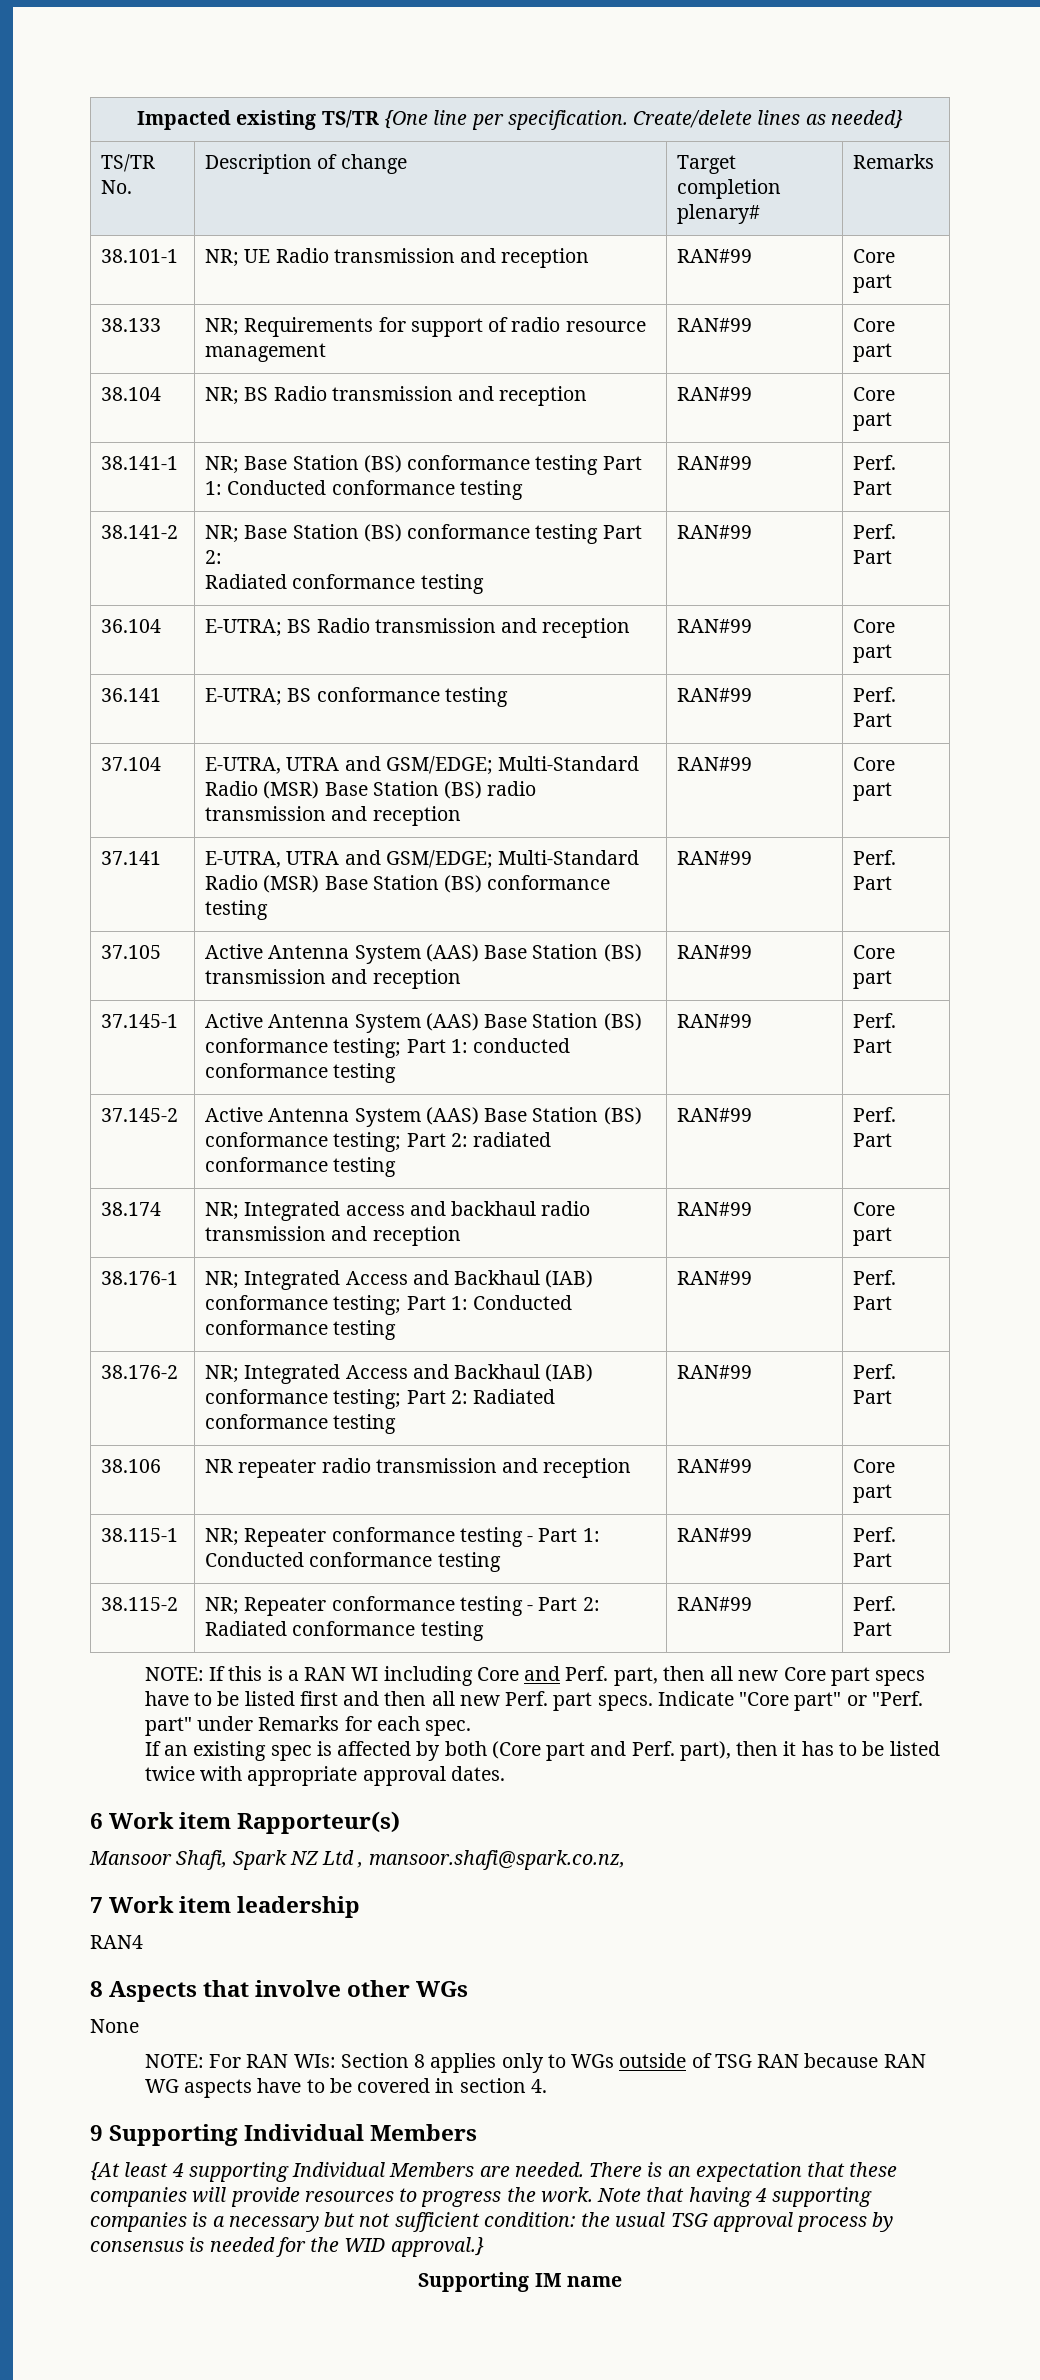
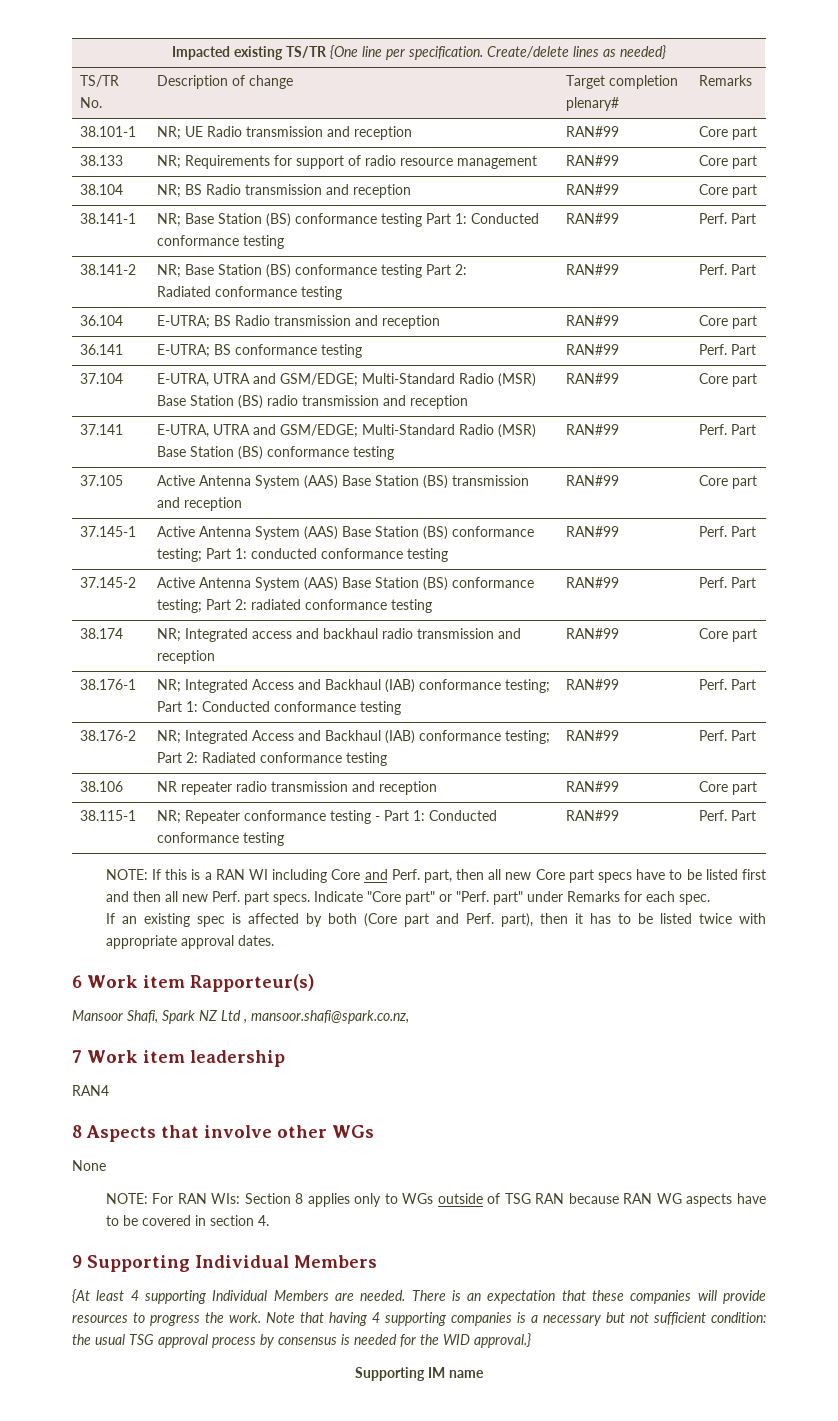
- 38.115-2 | NR; Repeater conformance testing - Part 2: Radiated conformance testing | RAN#99 | Perf. Part

